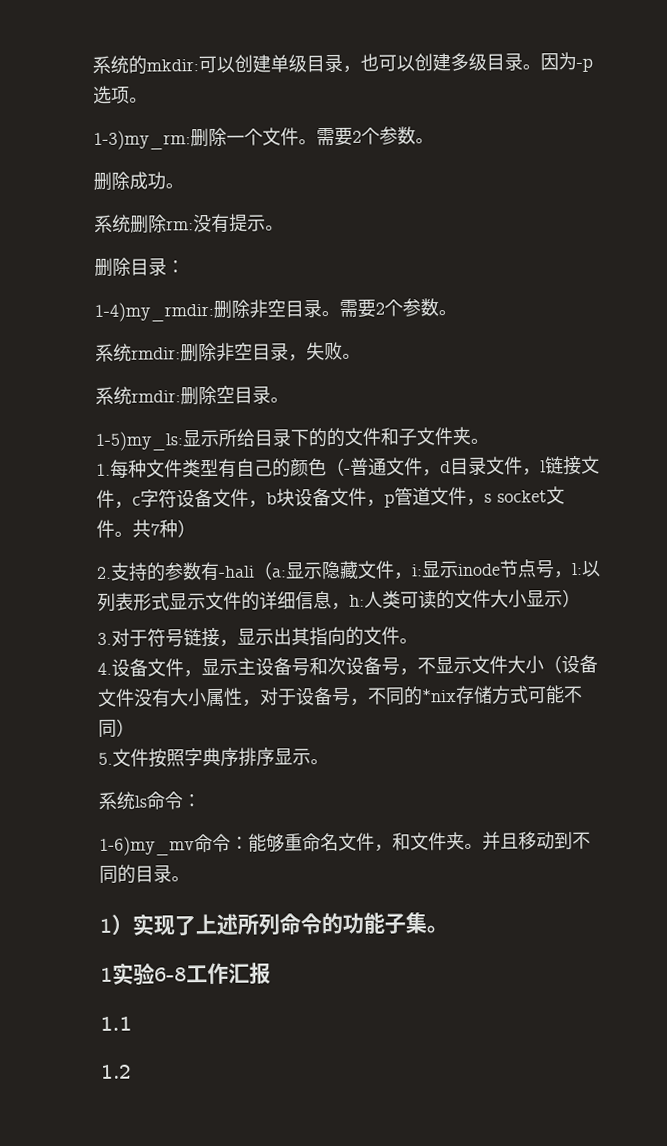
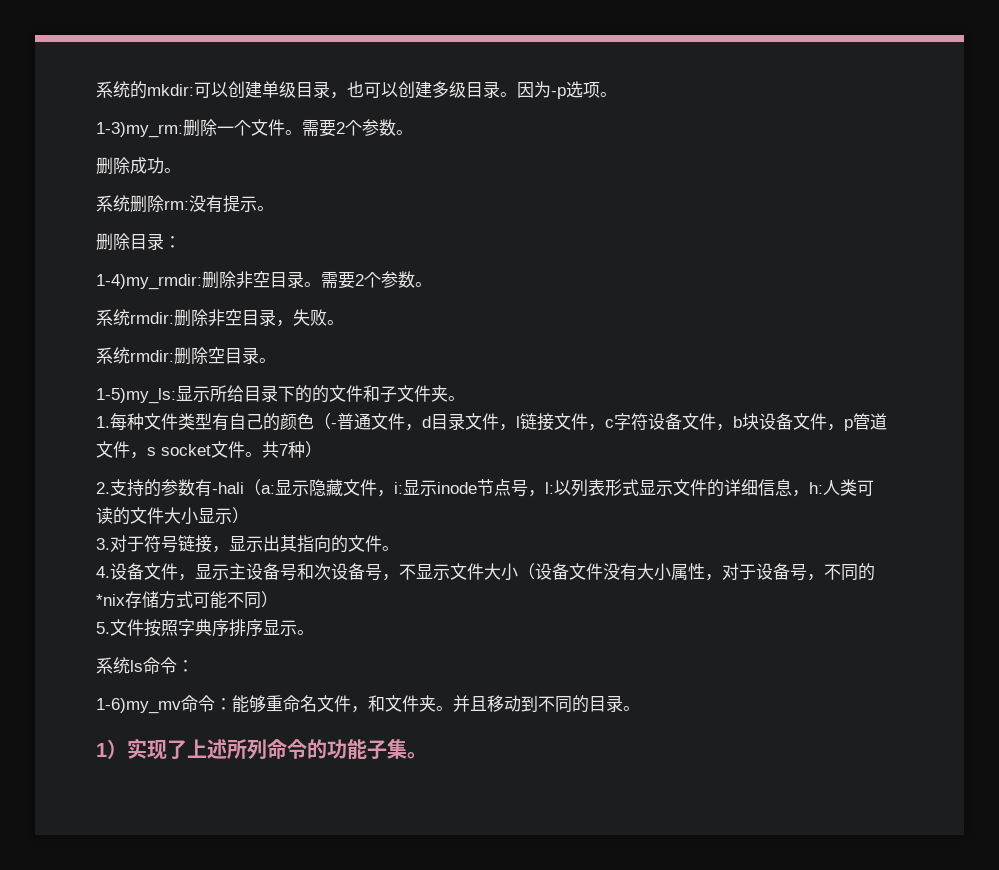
- 1实验6-8工作汇报
- 1.1
- 1.2

